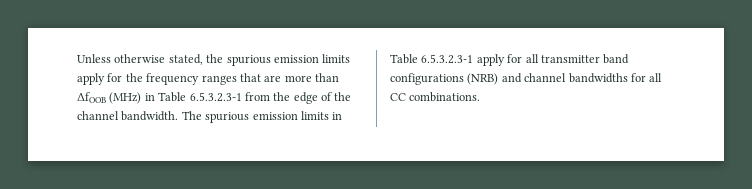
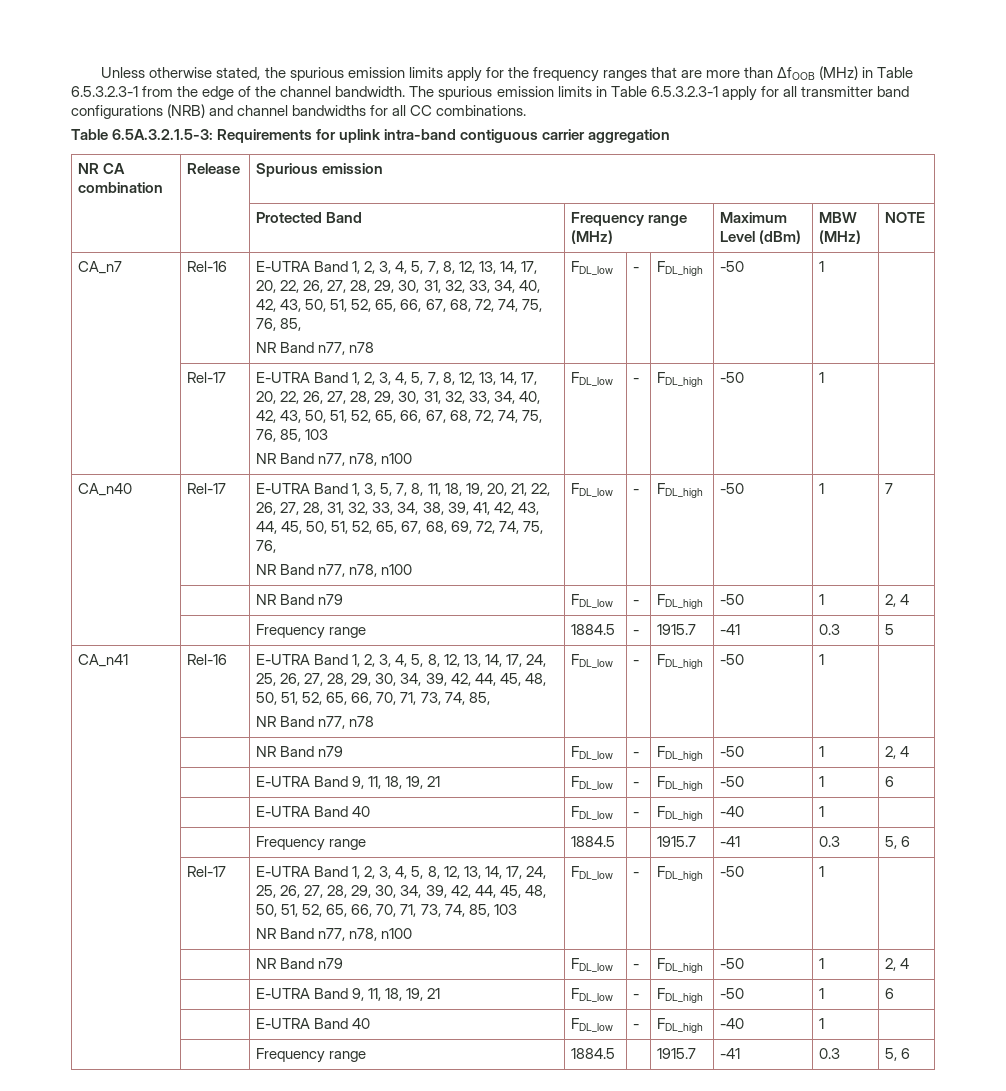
+ Table 6.5A.3.2.1.5-3: Requirements for uplink intra-band contiguous carrier aggregation
+ NR CA combination | Release | Spurious emission
+ | | Protected Band | Frequency range (MHz) | Maximum Level (dBm) | MBW (MHz) | NOTE
+ CA_n7 | Rel-16 | E-UTRA Band 1, 2, 3, 4, 5, 7, 8, 12, 13, 14, 17, 20, 22, 26, 27, 28, 29, 30, 31, 32, 33, 34, 40, 42, 43, 50, 51, 52, 65, 66, 67, 68, 72, 74, 75, 76, 85,
+ NR Band n77, n78 | FDL_low | - | FDL_high | -50 | 1 |
+ | Rel-17 | E-UTRA Band 1, 2, 3, 4, 5, 7, 8, 12, 13, 14, 17, 20, 22, 26, 27, 28, 29, 30, 31, 32, 33, 34, 40, 42, 43, 50, 51, 52, 65, 66, 67, 68, 72, 74, 75, 76, 85, 103
+ NR Band n77, n78, n100 | FDL_low | - | FDL_high | -50 | 1 |
+ CA_n40 | Rel-17 | E-UTRA Band 1, 3, 5, 7, 8, 11, 18, 19, 20, 21, 22, 26, 27, 28, 31, 32, 33, 34, 38, 39, 41, 42, 43, 44, 45, 50, 51, 52, 65, 67, 68, 69, 72, 74, 75, 76,
+ NR Band n77, n78, n100 | FDL_low | - | FDL_high | -50 | 1 | 7
+ | | NR Band n79 | FDL_low | - | FDL_high | -50 | 1 | 2, 4
+ | | Frequency range | 1884.5 | - | 1915.7 | -41 | 0.3 | 5
+ CA_n41 | Rel-16 | E-UTRA Band 1, 2, 3, 4, 5, 8, 12, 13, 14, 17, 24, 25, 26, 27, 28, 29, 30, 34, 39, 42, 44, 45, 48, 50, 51, 52, 65, 66, 70, 71, 73, 74, 85,
+ NR Band n77, n78 | FDL_low | - | FDL_high | -50 | 1 |
+ | | NR Band n79 | FDL_low | - | FDL_high | -50 | 1 | 2, 4
+ | | E-UTRA Band 9, 11, 18, 19, 21 | FDL_low | - | FDL_high | -50 | 1 | 6
+ | | E-UTRA Band 40 | FDL_low | - | FDL_high | -40 | 1 |
+ | | Frequency range | 1884.5 | | 1915.7 | -41 | 0.3 | 5, 6
+ | Rel-17 | E-UTRA Band 1, 2, 3, 4, 5, 8, 12, 13, 14, 17, 24, 25, 26, 27, 28, 29, 30, 34, 39, 42, 44, 45, 48, 50, 51, 52, 65, 66, 70, 71, 73, 74, 85, 103
+ NR Band n77, n78, n100 | FDL_low | - | FDL_high | -50 | 1 |
+ | | NR Band n79 | FDL_low | - | FDL_high | -50 | 1 | 2, 4
+ | | E-UTRA Band 9, 11, 18, 19, 21 | FDL_low | - | FDL_high | -50 | 1 | 6
+ | | E-UTRA Band 40 | FDL_low | - | FDL_high | -40 | 1 |
+ | | Frequency range | 1884.5 | | 1915.7 | -41 | 0.3 | 5, 6

